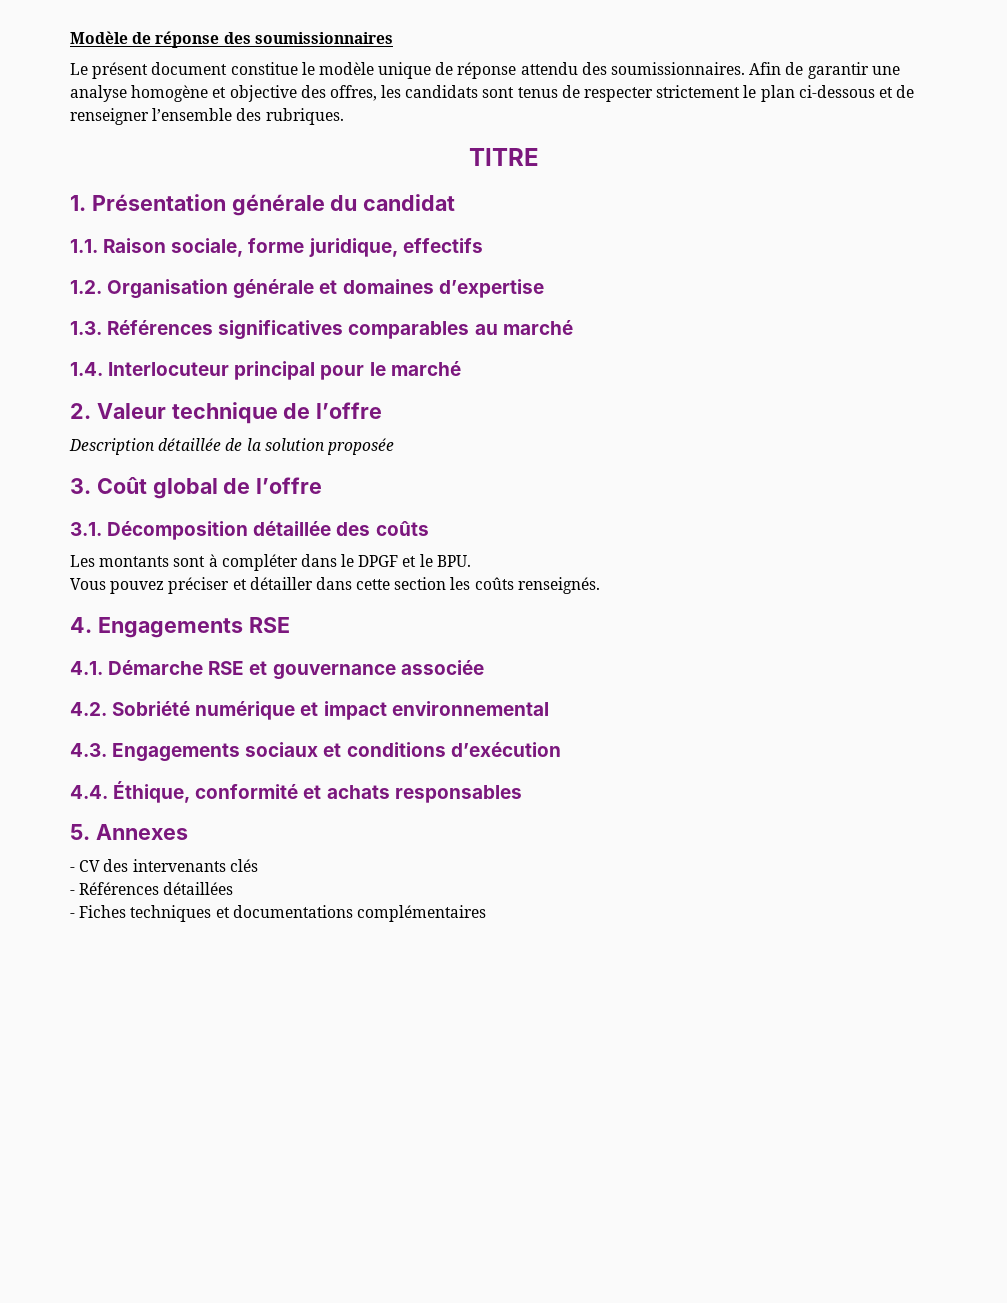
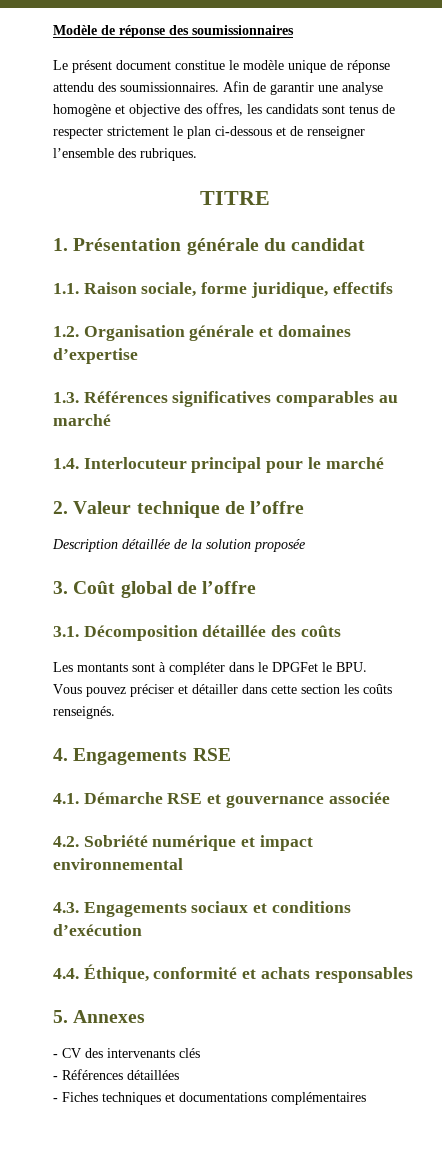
- Les montants sont à compléter dans le DPGF et le BPU.
+ Les montants sont à compléter dans le DPGFet le BPU.

